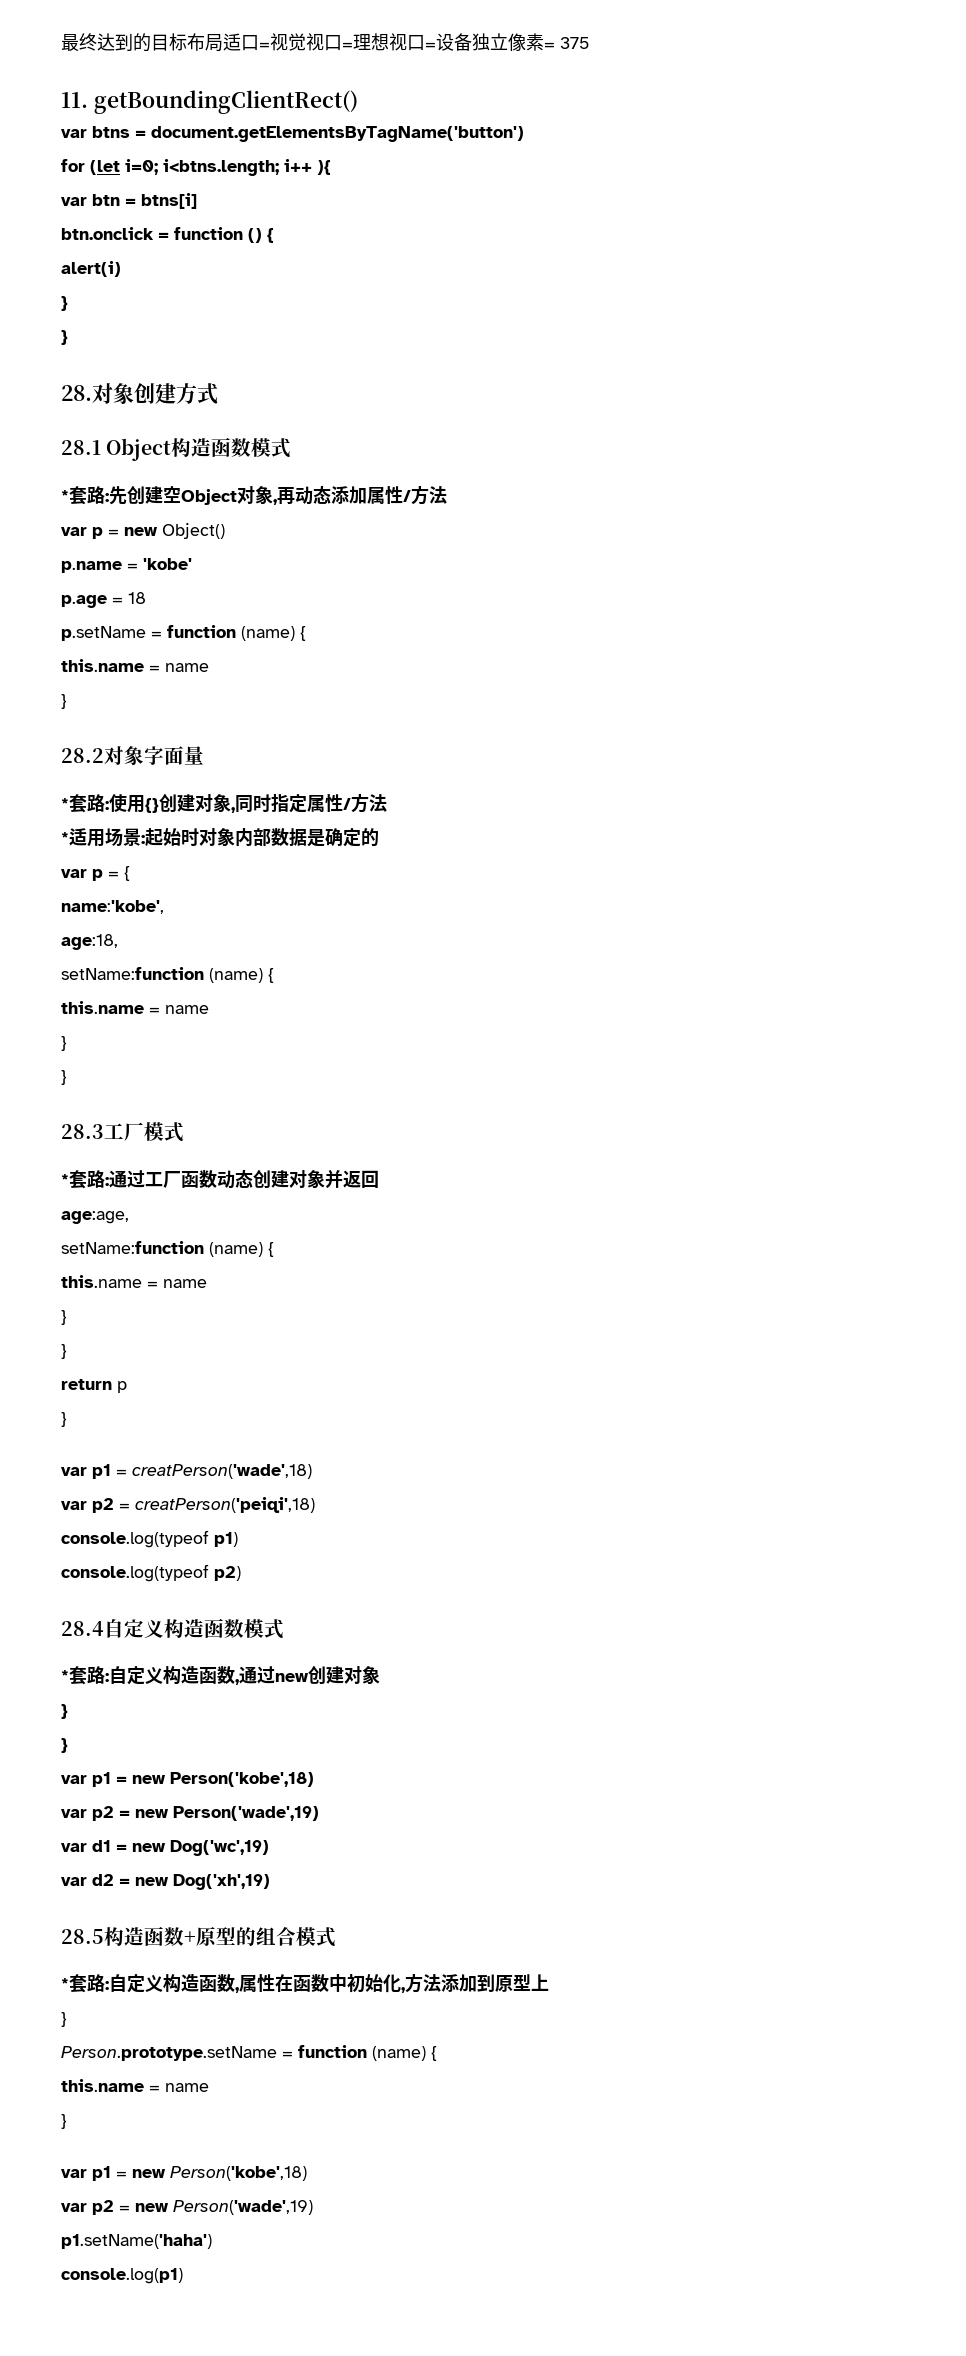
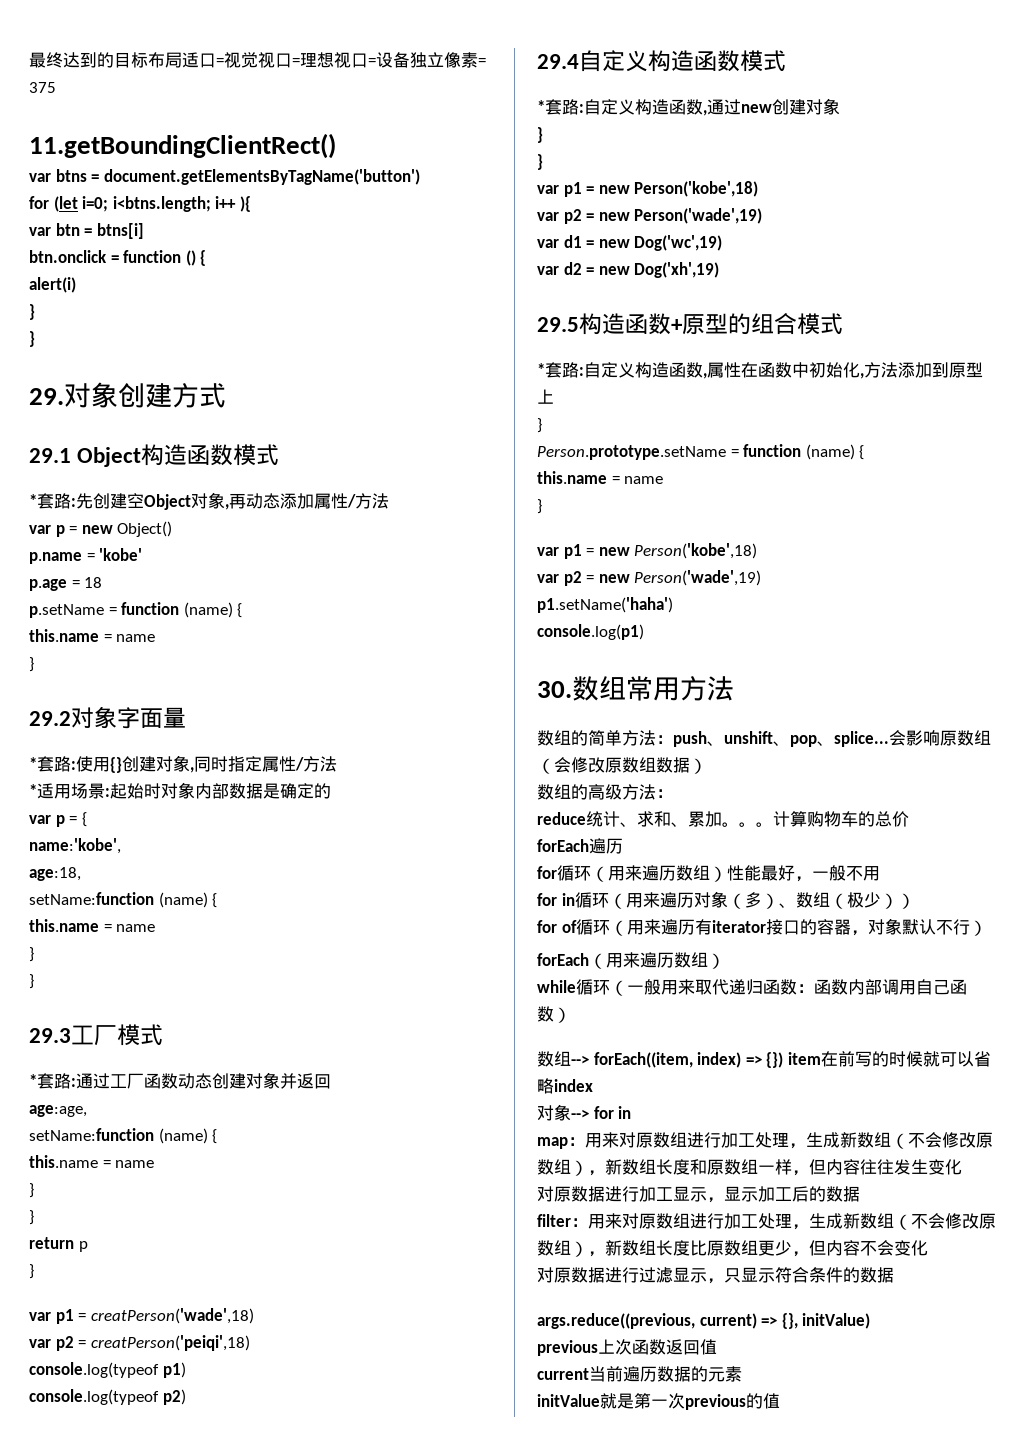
- 11. getBoundingClientRect()
+ 11.getBoundingClientRect()
- 28.对象创建方式
+ 29.对象创建方式
- 28.1 Object构造函数模式
+ 29.1 Object构造函数模式
- 28.2对象字面量
+ 29.2对象字面量
- 28.3工厂模式
+ 29.3工厂模式
- 28.4自定义构造函数模式
+ 29.4自定义构造函数模式
- 28.5构造函数+原型的组合模式
+ 29.5构造函数+原型的组合模式
+ 30.数组常用方法
+ 数组的简单方法：push、unshift、pop、splice...会影响原数组（会修改原数组数据）
+ 数组的高级方法：
+ reduce统计、求和、累加。。。计算购物车的总价
+ forEach遍历
+ for循环（用来遍历数组）性能最好，一般不用
+ for in循环（用来遍历对象（多）、数组（极少））
+ for of循环（用来遍历有iterator接口的容器，对象默认不行）
+ forEach（用来遍历数组）
+ while循环（一般用来取代递归函数：函数内部调用自己函数）
+ 数组--> forEach((item, index) => {}) item在前写的时候就可以省略index
+ 对象--> for in
+ map：用来对原数组进行加工处理，生成新数组（不会修改原数组），新数组长度和原数组一样，但内容往往发生变化
+ 对原数据进行加工显示，显示加工后的数据
+ filter：用来对原数组进行加工处理，生成新数组（不会修改原数组），新数组长度比原数组更少，但内容不会变化
+ 对原数据进行过滤显示，只显示符合条件的数据
+ args.reduce((previous, current) => {}, initValue)
+ previous上次函数返回值
+ current当前遍历数据的元素
+ initValue就是第一次previous的值

